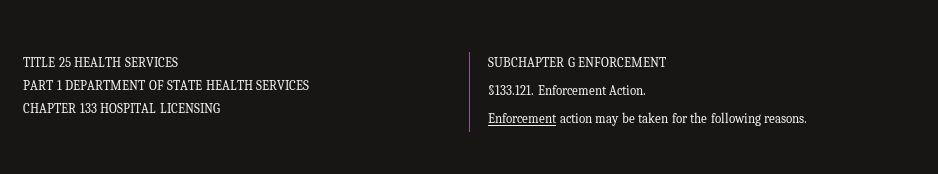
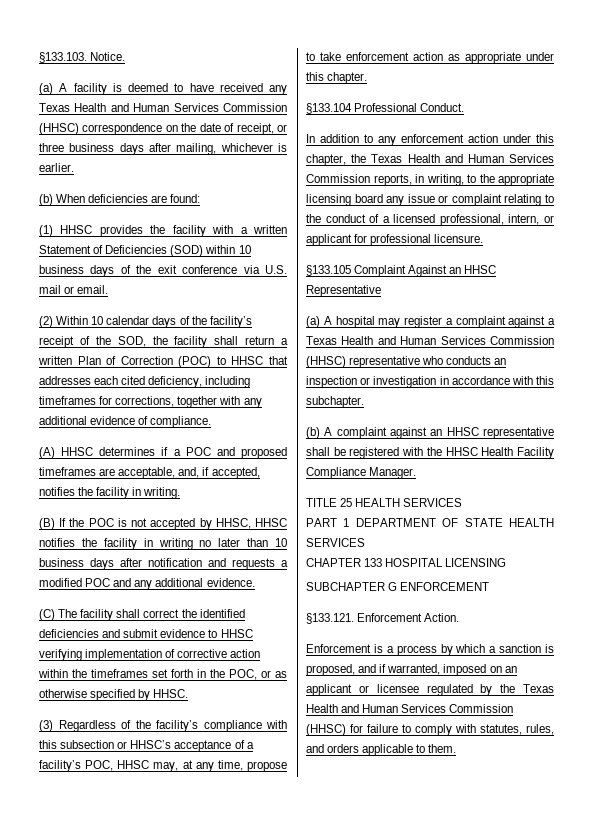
+ §133.103. Notice.
+ (a) A facility is deemed to have received any Texas Health and Human Services Commission (HHSC) correspondence on the date of receipt, or three business days after mailing, whichever is earlier.
+ (b) When deficiencies are found:
+ (1) HHSC provides the facility with a written Statement of Deficiencies (SOD) within 10 business days of the exit conference via U.S. mail or email.
+ (2) Within 10 calendar days of the facility’s receipt of the SOD, the facility shall return a written Plan of Correction (POC) to HHSC that addresses each cited deficiency, including timeframes for corrections, together with any additional evidence of compliance.
+ (A) HHSC determines if a POC and proposed timeframes are acceptable, and, if accepted, notifies the facility in writing.
+ (B) If the POC is not accepted by HHSC, HHSC notifies the facility in writing no later than 10 business days after notification and requests a modified POC and any additional evidence.
+ (C) The facility shall correct the identified deficiencies and submit evidence to HHSC verifying implementation of corrective action within the timeframes set forth in the POC, or as otherwise specified by HHSC.
+ (3) Regardless of the facility’s compliance with this subsection or HHSC’s acceptance of a facility’s POC, HHSC may, at any time, propose to take enforcement action as appropriate under this chapter.
+ §133.104 Professional Conduct.
+ In addition to any enforcement action under this chapter, the Texas Health and Human Services Commission reports, in writing, to the appropriate licensing board any issue or complaint relating to the conduct of a licensed professional, intern, or applicant for professional licensure.
+ §133.105 Complaint Against an HHSC Representative
+ (a) A hospital may register a complaint against a Texas Health and Human Services Commission (HHSC) representative who conducts an inspection or investigation in accordance with this subchapter.
+ (b) A complaint against an HHSC representative shall be registered with the HHSC Health Facility Compliance Manager.
- Enforcement action may be taken for the following reasons.
+ Enforcement is a process by which a sanction is proposed, and if warranted, imposed on an applicant or licensee regulated by the Texas Health and Human Services Commission (HHSC) for failure to comply with statutes, rules, and orders applicable to them.

